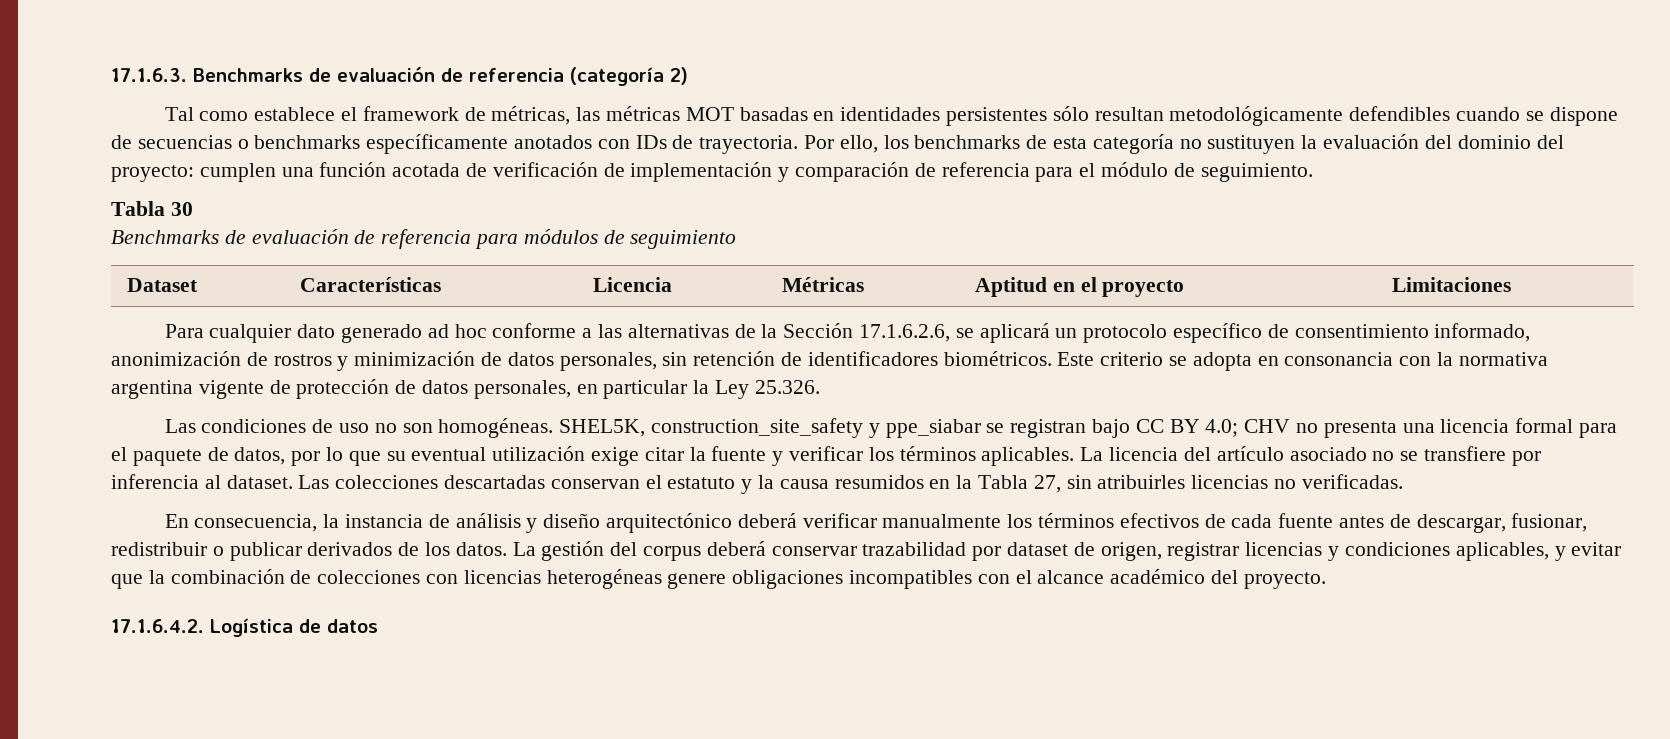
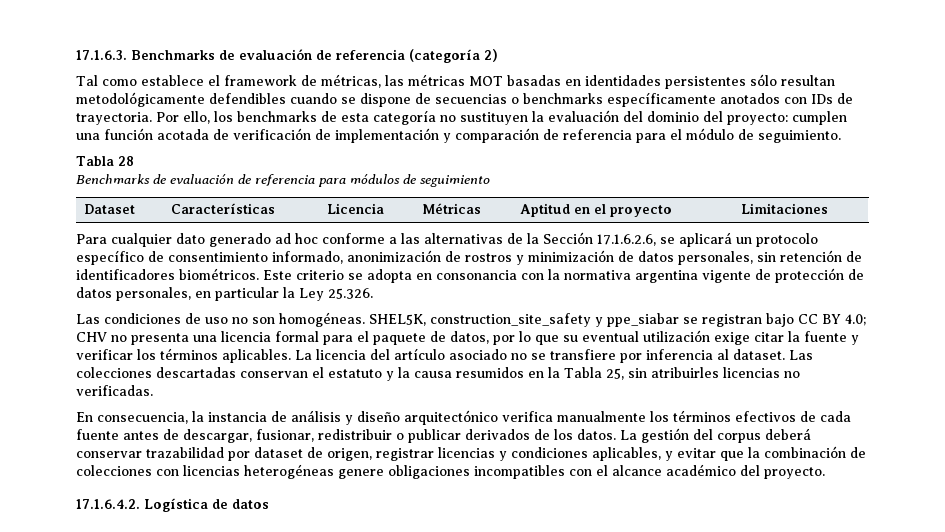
- Tabla 30
+ Tabla 28
- Las colecciones descartadas conservan el estatuto y la causa resumidos en la Tabla 27, sin atribuirles licencias no verificadas.
+ Las colecciones descartadas conservan el estatuto y la causa resumidos en la Tabla 25, sin atribuirles licencias no verificadas.
- En consecuencia, la instancia de análisis y diseño arquitectónico deberá verificar manualmente los términos efectivos de cada fuente antes de descargar, fusionar, redistribuir o publicar derivados de los datos.
+ En consecuencia, la instancia de análisis y diseño arquitectónico verifica manualmente los términos efectivos de cada fuente antes de descargar, fusionar, redistribuir o publicar derivados de los datos.

